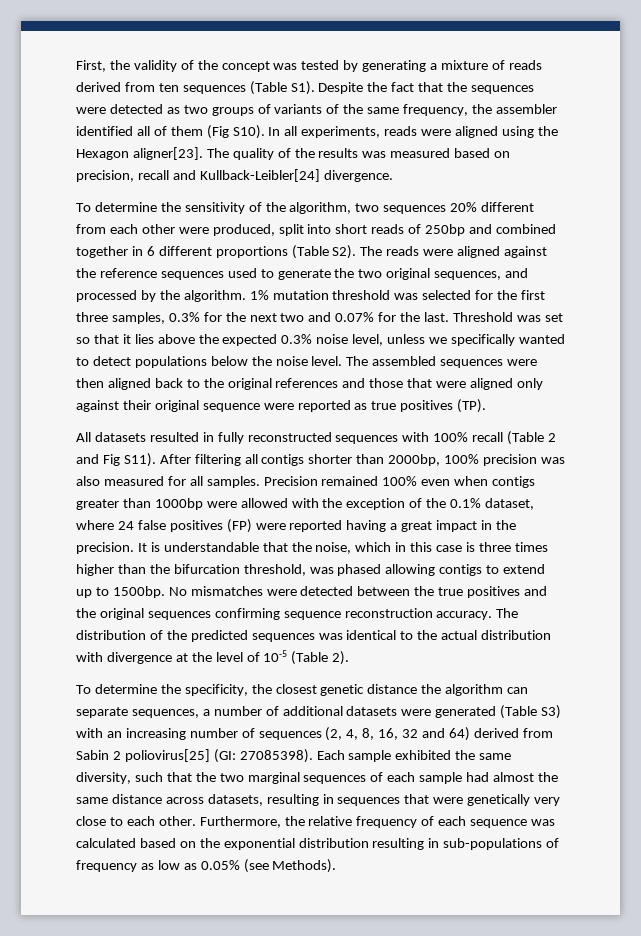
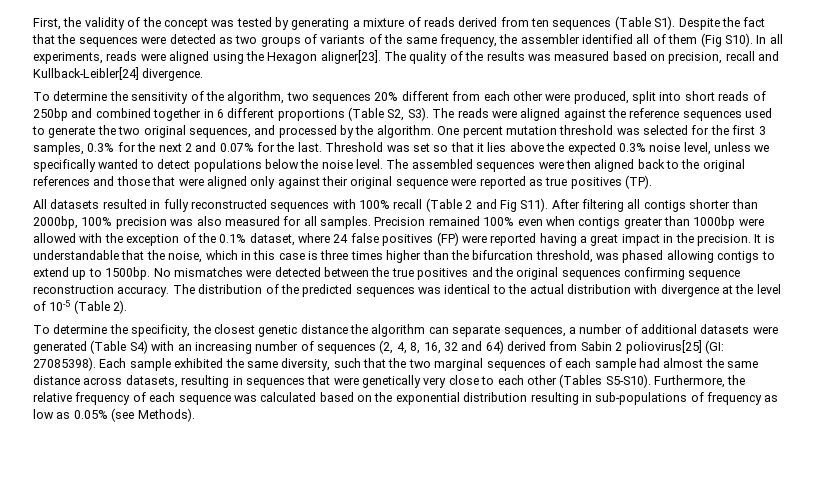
- To determine the sensitivity of the algorithm, two sequences 20% different from each other were produced, split into short reads of 250bp and combined together in 6 different proportions (Table S2). The reads were aligned against the reference sequences used to generate the two original sequences, and processed by the algorithm.
+ To determine the sensitivity of the algorithm, two sequences 20% different from each other were produced, split into short reads of 250bp and combined together in 6 different proportions (Table S2, S3). The reads were aligned against the reference sequences used to generate the two original sequences, and processed by the algorithm.
- 1% mutation threshold was selected for the first three samples, 0.3% for the next two and 0.07% for the last.
+ One percent mutation threshold was selected for the first 3 samples, 0.3% for the next 2 and 0.07% for the last.
- To determine the specificity, the closest genetic distance the algorithm can separate sequences, a number of additional datasets were generated (Table S3) with an increasing number of sequences (2, 4, 8, 16, 32 and 64) derived from Sabin 2 poliovirus[25] (GI: 27085398).
+ To determine the specificity, the closest genetic distance the algorithm can separate sequences, a number of additional datasets were generated (Table S4) with an increasing number of sequences (2, 4, 8, 16, 32 and 64) derived from Sabin 2 poliovirus[25] (GI: 27085398).
- Each sample exhibited the same diversity, such that the two marginal sequences of each sample had almost the same distance across datasets, resulting in sequences that were genetically very close to each other.
+ Each sample exhibited the same diversity, such that the two marginal sequences of each sample had almost the same distance across datasets, resulting in sequences that were genetically very close to each other (Tables S5-S10).

